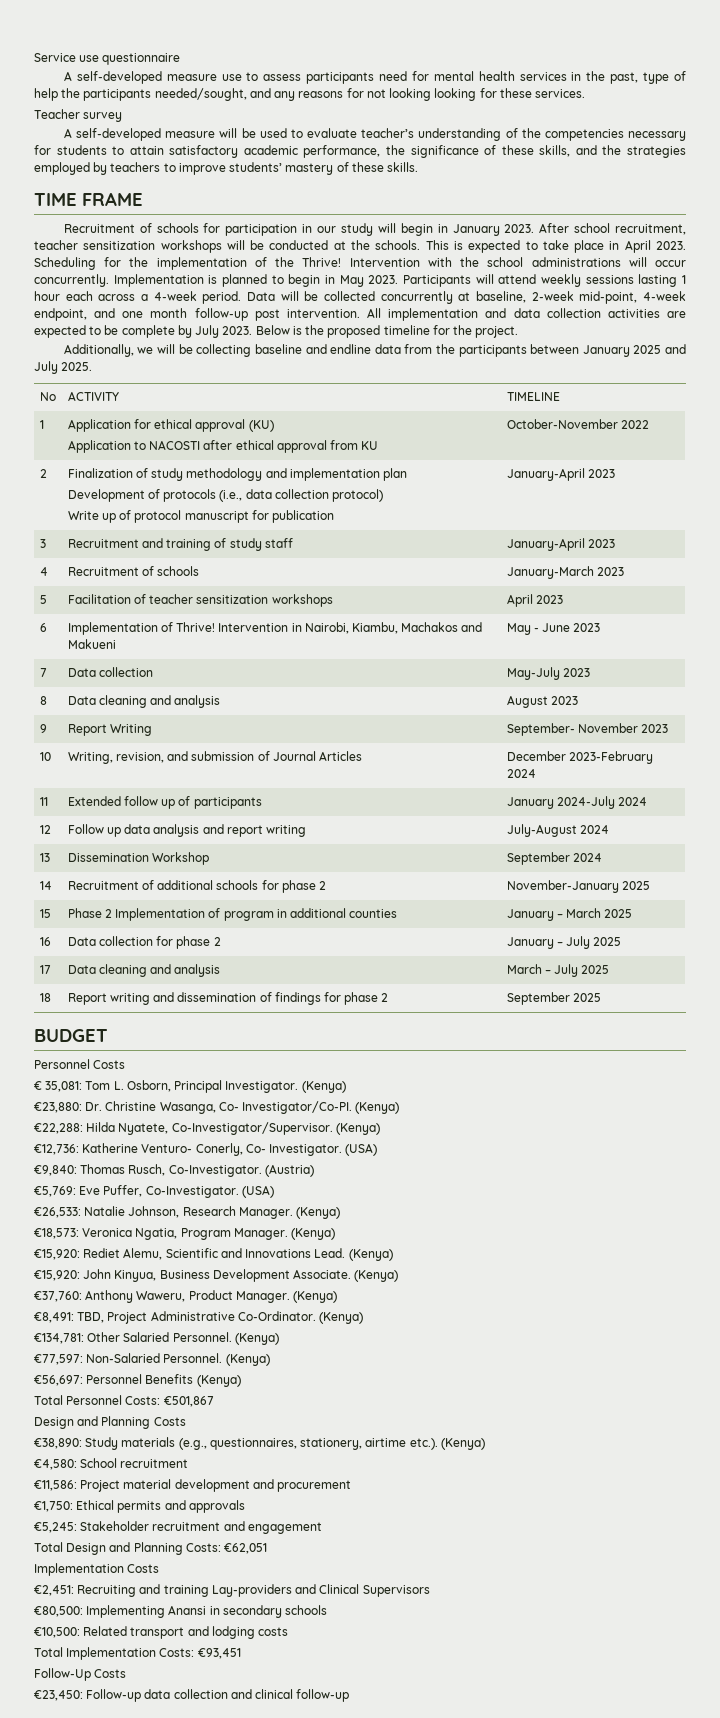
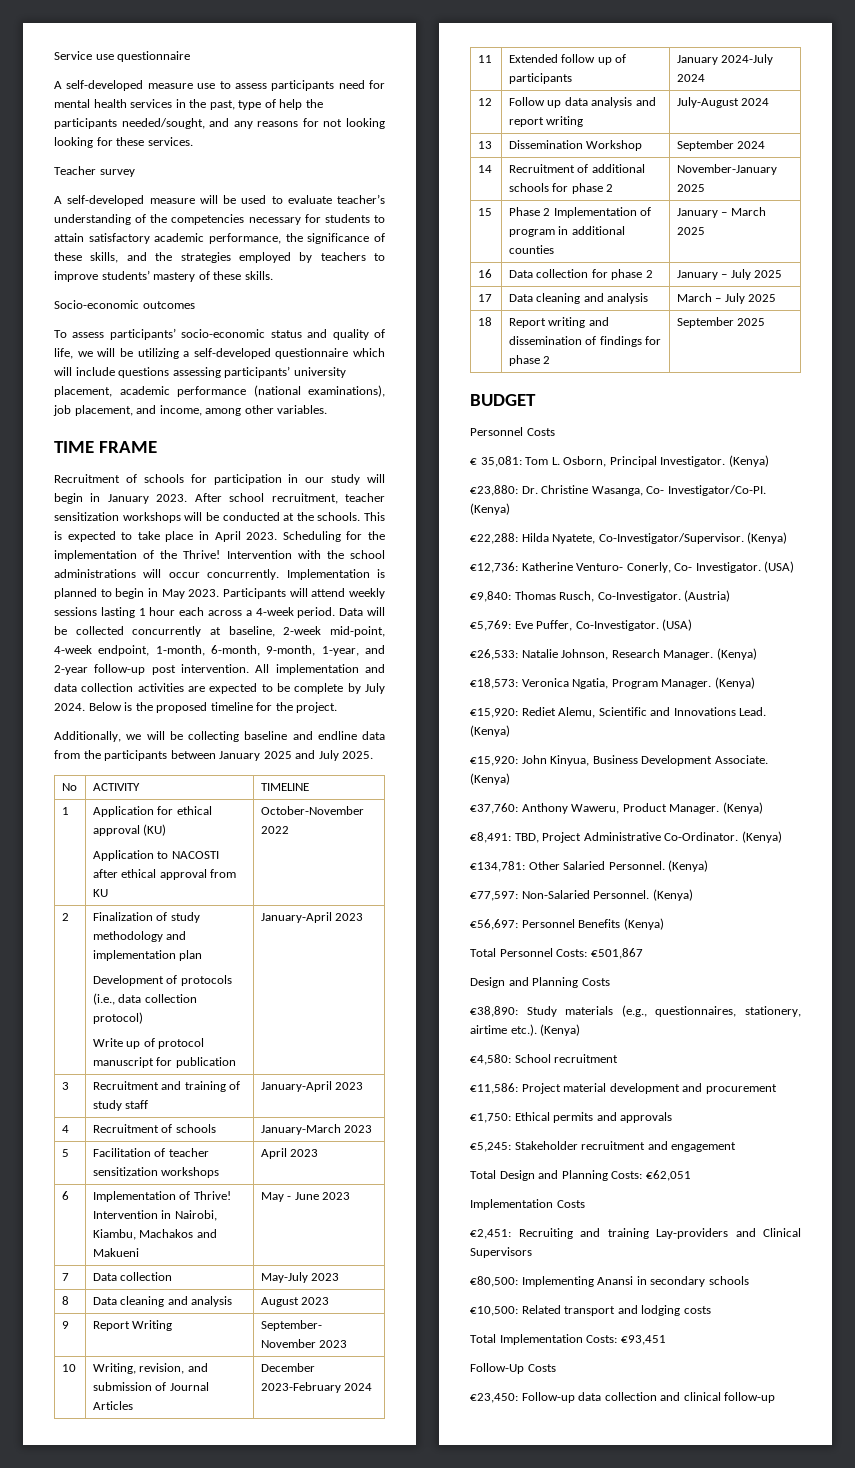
+ Socio-economic outcomes
+ To assess participants’ socio-economic status and quality of life, we will be utilizing a self-developed questionnaire which will include questions assessing participants’ university placement, academic performance (national examinations), job placement, and income, among other variables.
- Data will be collected concurrently at baseline, 2-week mid-point, 4-week endpoint, and one month follow-up post intervention.
+ Data will be collected concurrently at baseline, 2-week mid-point, 4-week endpoint, 1-month, 6-month, 9-month, 1-year, and 2-year follow-up post intervention.
- All implementation and data collection activities are expected to be complete by July 2023.
+ All implementation and data collection activities are expected to be complete by July 2024.

